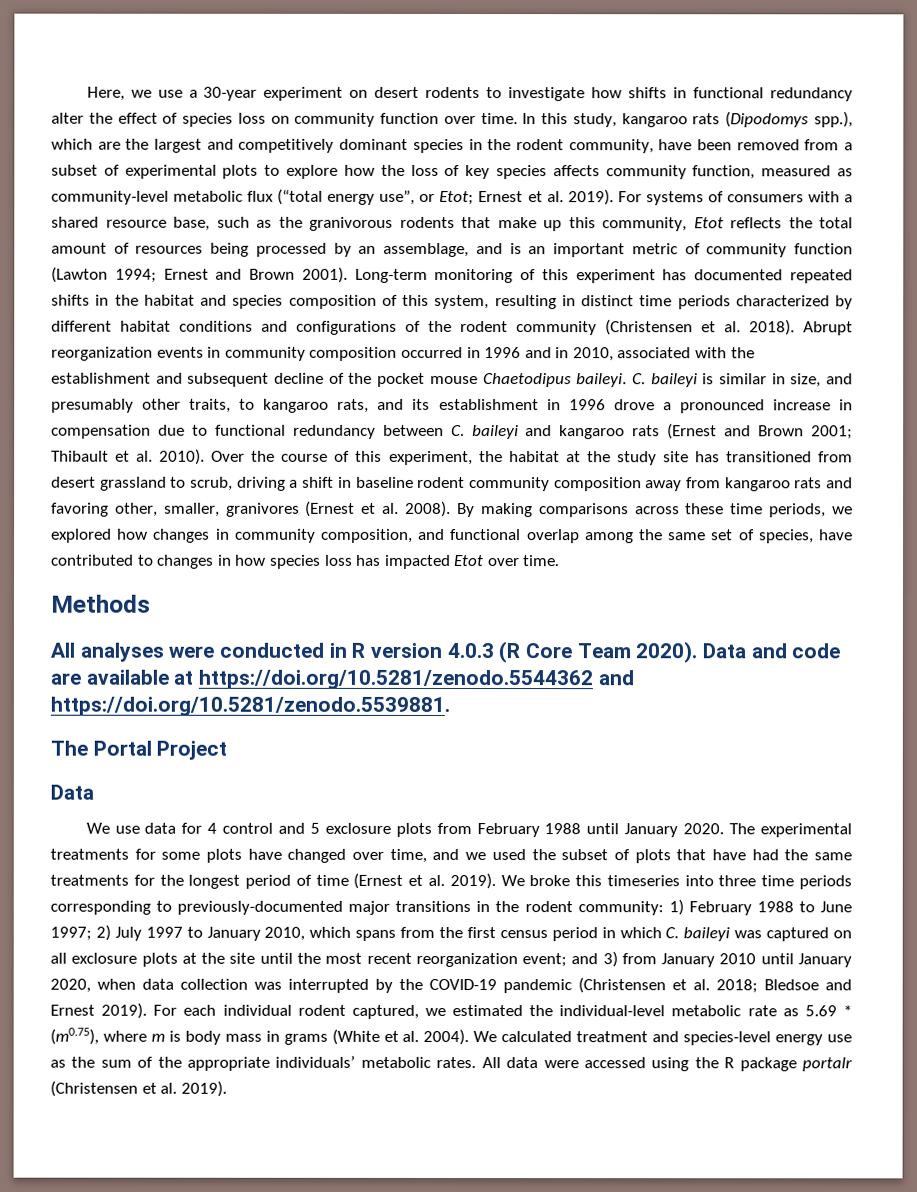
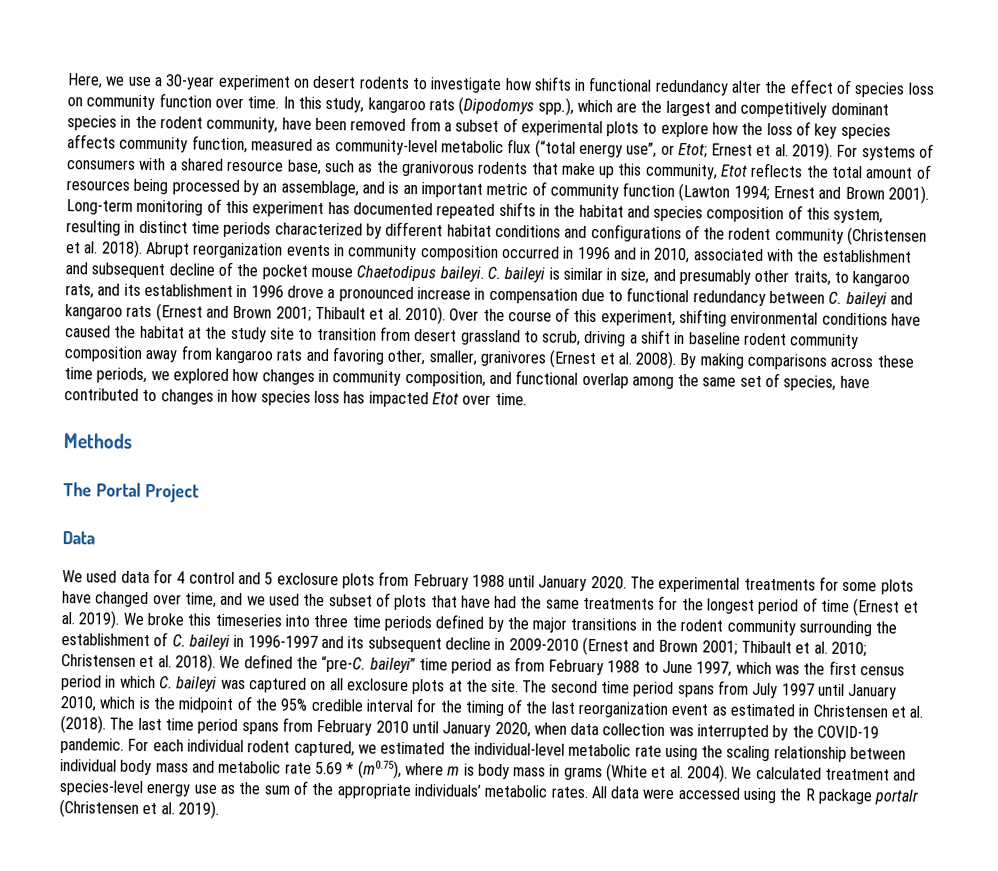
- Over the course of this experiment, the habitat at the study site has transitioned from desert grassland to scrub, driving a shift in baseline rodent community composition away from kangaroo rats and favoring other, smaller, granivores (Ernest et al. 2008).
+ Over the course of this experiment, shifting environmental conditions have caused the habitat at the study site to transition from desert grassland to scrub, driving a shift in baseline rodent community composition away from kangaroo rats and favoring other, smaller, granivores (Ernest et al. 2008).
- All analyses were conducted in R version 4.0.3 (R Core Team 2020). Data and code are available at https://doi.org/10.5281/zenodo.5544362 and https://doi.org/10.5281/zenodo.5539881.
- We use data for 4 control and 5 exclosure plots from February 1988 until January 2020.
+ We used data for 4 control and 5 exclosure plots from February 1988 until January 2020.
- We broke this timeseries into three time periods corresponding to previously-documented major transitions in the rodent community: 1) February 1988 to June 1997; 2) July 1997 to January 2010, which spans from the first census period in which C. baileyi was captured on all exclosure plots at the site until the most recent reorganization event; and 3) from January 2010 until January 2020, when data collection was interrupted by the COVID-19 pandemic (Christensen et al. 2018; Bledsoe and Ernest 2019).
+ We broke this timeseries into three time periods defined by the major transitions in the rodent community surrounding the establishment of C. baileyi in 1996-1997 and its subsequent decline in 2009-2010 (Ernest and Brown 2001; Thibault et al. 2010; Christensen et al. 2018). We defined the “pre-C. baileyi” time period as from February 1988 to June 1997, which was the first census period in which C. baileyi was captured on all exclosure plots at the site. The second time period spans from July 1997 until January 2010, which is the midpoint of the 95% credible interval for the timing of the last reorganization event as estimated in Christensen et al. (2018). The last time period spans from February 2010 until January 2020, when data collection was interrupted by the COVID-19 pandemic.
- For each individual rodent captured, we estimated the individual-level metabolic rate as 5.69 * (m0.75), where m is body mass in grams (White et al. 2004).
+ For each individual rodent captured, we estimated the individual-level metabolic rate using the scaling relationship between individual body mass and metabolic rate 5.69 * (m0.75), where m is body mass in grams (White et al. 2004).

